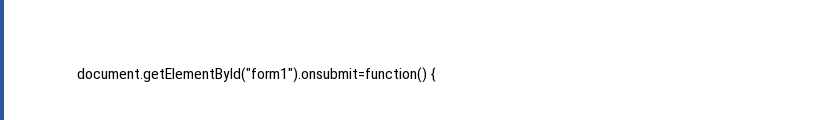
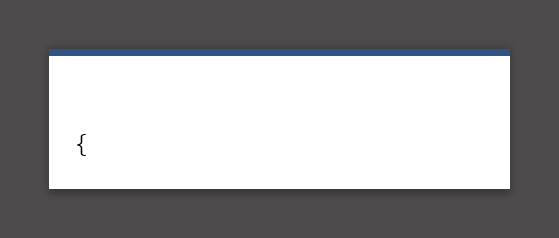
- document.getElementById("form1").onsubmit=function() {
+ {

